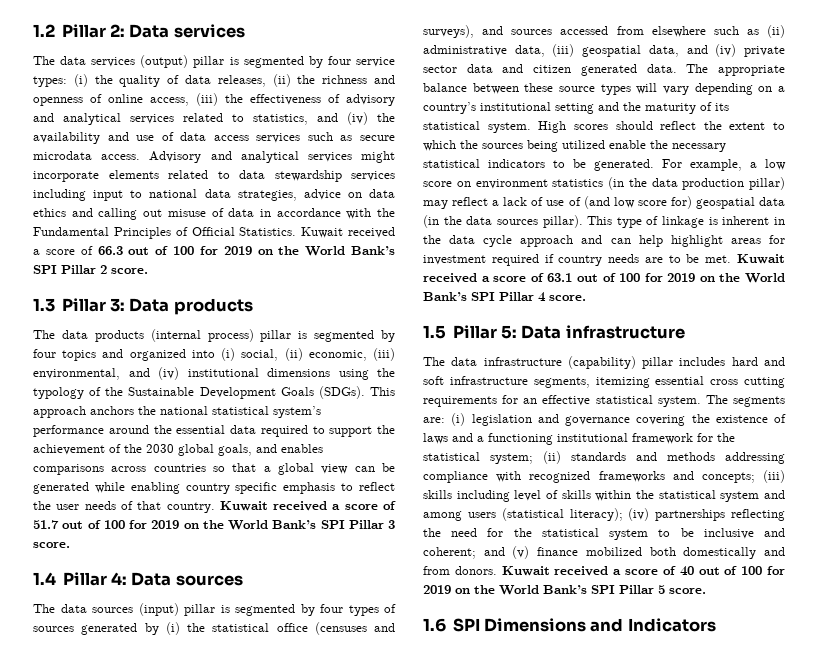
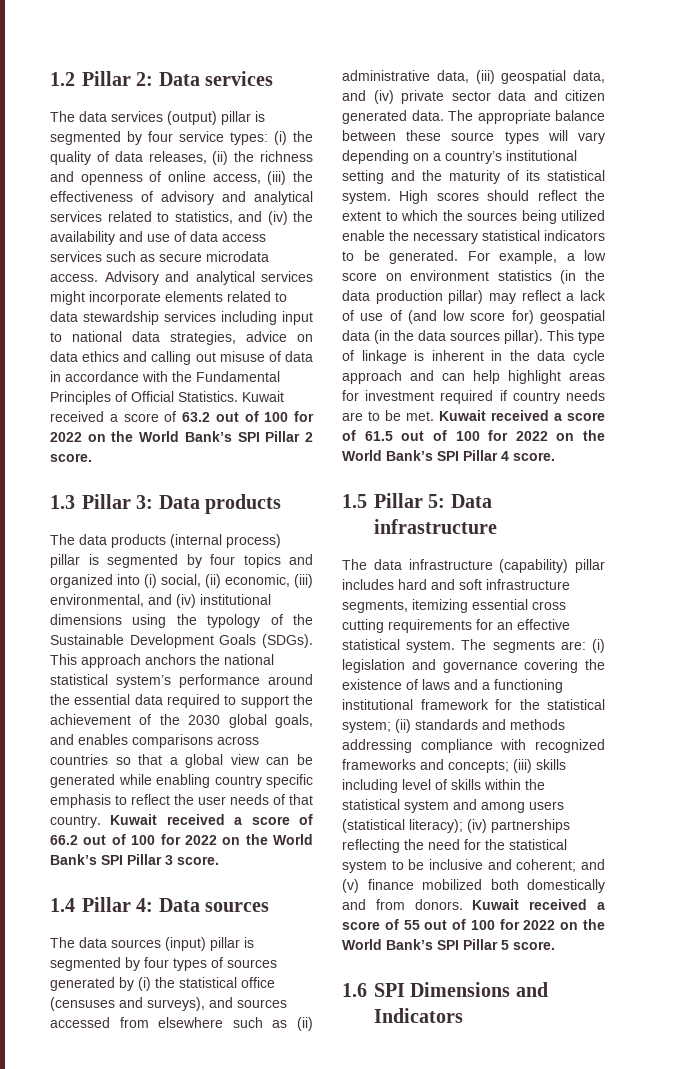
- Kuwait received a score of 66.3 out of 100 for 2019 on the World Bank’s SPI Pillar 2 score.
+ Kuwait received a score of 63.2 out of 100 for 2022 on the World Bank’s SPI Pillar 2 score.
- Kuwait received a score of 51.7 out of 100 for 2019 on the World Bank’s SPI Pillar 3 score.
+ Kuwait received a score of 66.2 out of 100 for 2022 on the World Bank’s SPI Pillar 3 score.
- Kuwait received a score of 63.1 out of 100 for 2019 on the World Bank’s SPI Pillar 4 score.
+ Kuwait received a score of 61.5 out of 100 for 2022 on the World Bank’s SPI Pillar 4 score.
- Kuwait received a score of 40 out of 100 for 2019 on the World Bank’s SPI Pillar 5 score.
+ Kuwait received a score of 55 out of 100 for 2022 on the World Bank’s SPI Pillar 5 score.

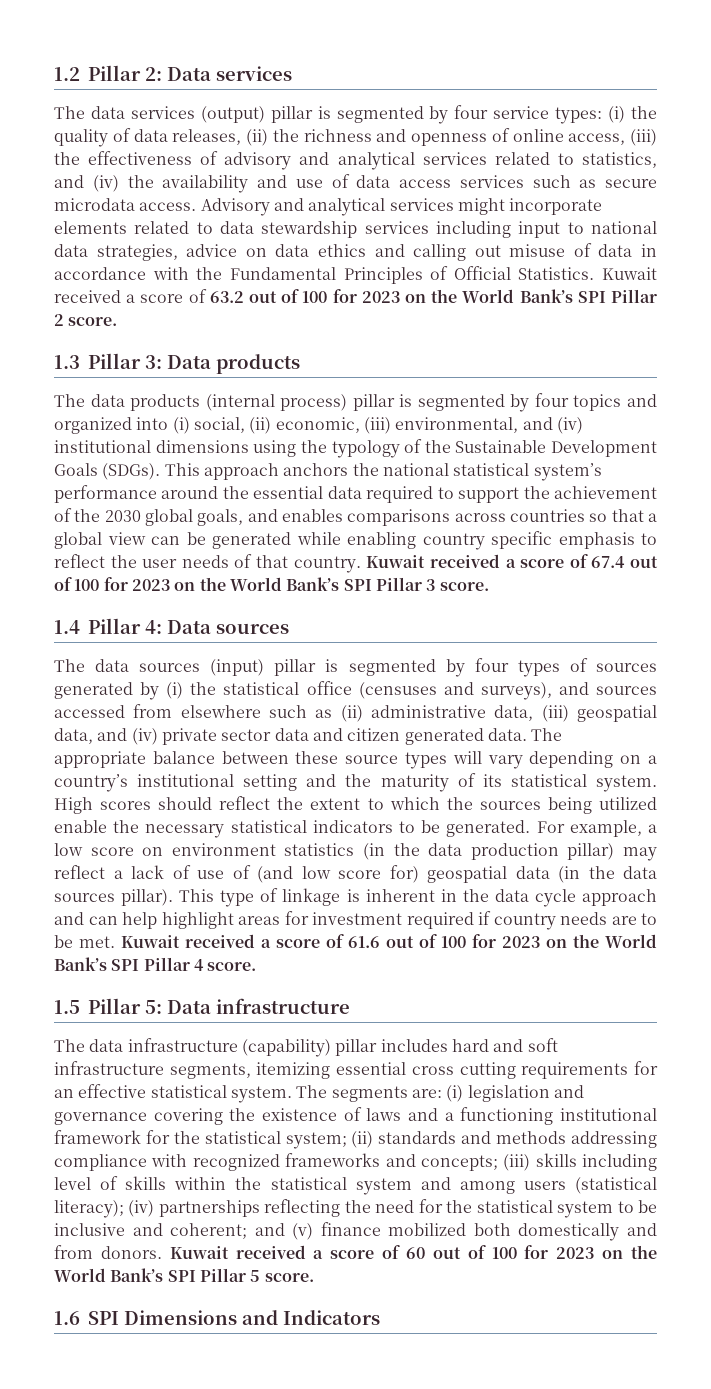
- Kuwait received a score of 63.2 out of 100 for 2022 on the World Bank’s SPI Pillar 2 score.
+ Kuwait received a score of 63.2 out of 100 for 2023 on the World Bank’s SPI Pillar 2 score.
- Kuwait received a score of 66.2 out of 100 for 2022 on the World Bank’s SPI Pillar 3 score.
+ Kuwait received a score of 67.4 out of 100 for 2023 on the World Bank’s SPI Pillar 3 score.
- Kuwait received a score of 61.5 out of 100 for 2022 on the World Bank’s SPI Pillar 4 score.
+ Kuwait received a score of 61.6 out of 100 for 2023 on the World Bank’s SPI Pillar 4 score.
- Kuwait received a score of 55 out of 100 for 2022 on the World Bank’s SPI Pillar 5 score.
+ Kuwait received a score of 60 out of 100 for 2023 on the World Bank’s SPI Pillar 5 score.

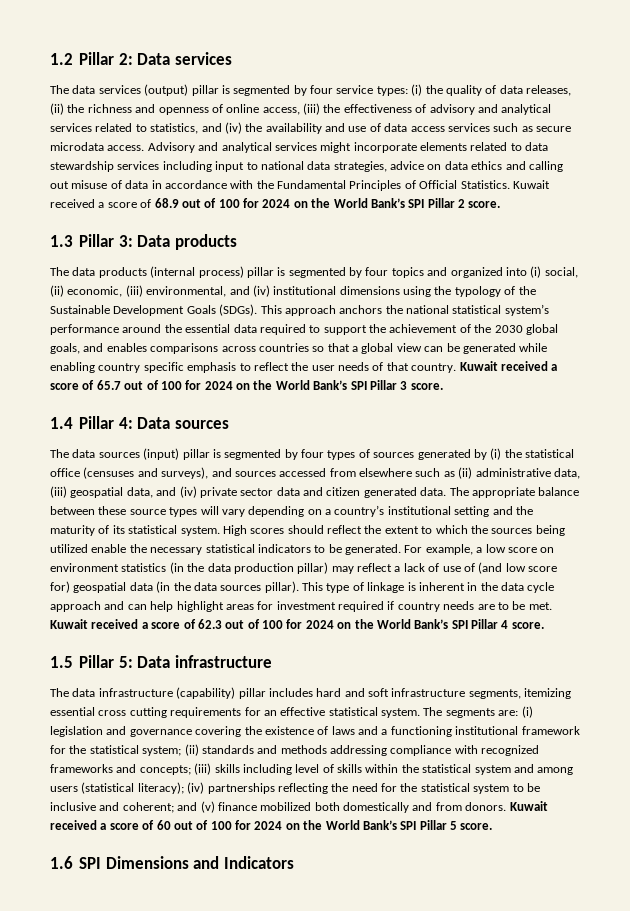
- Kuwait received a score of 63.2 out of 100 for 2023 on the World Bank’s SPI Pillar 2 score.
+ Kuwait received a score of 68.9 out of 100 for 2024 on the World Bank’s SPI Pillar 2 score.
- Kuwait received a score of 67.4 out of 100 for 2023 on the World Bank’s SPI Pillar 3 score.
+ Kuwait received a score of 65.7 out of 100 for 2024 on the World Bank’s SPI Pillar 3 score.
- Kuwait received a score of 61.6 out of 100 for 2023 on the World Bank’s SPI Pillar 4 score.
+ Kuwait received a score of 62.3 out of 100 for 2024 on the World Bank’s SPI Pillar 4 score.
- Kuwait received a score of 60 out of 100 for 2023 on the World Bank’s SPI Pillar 5 score.
+ Kuwait received a score of 60 out of 100 for 2024 on the World Bank’s SPI Pillar 5 score.

